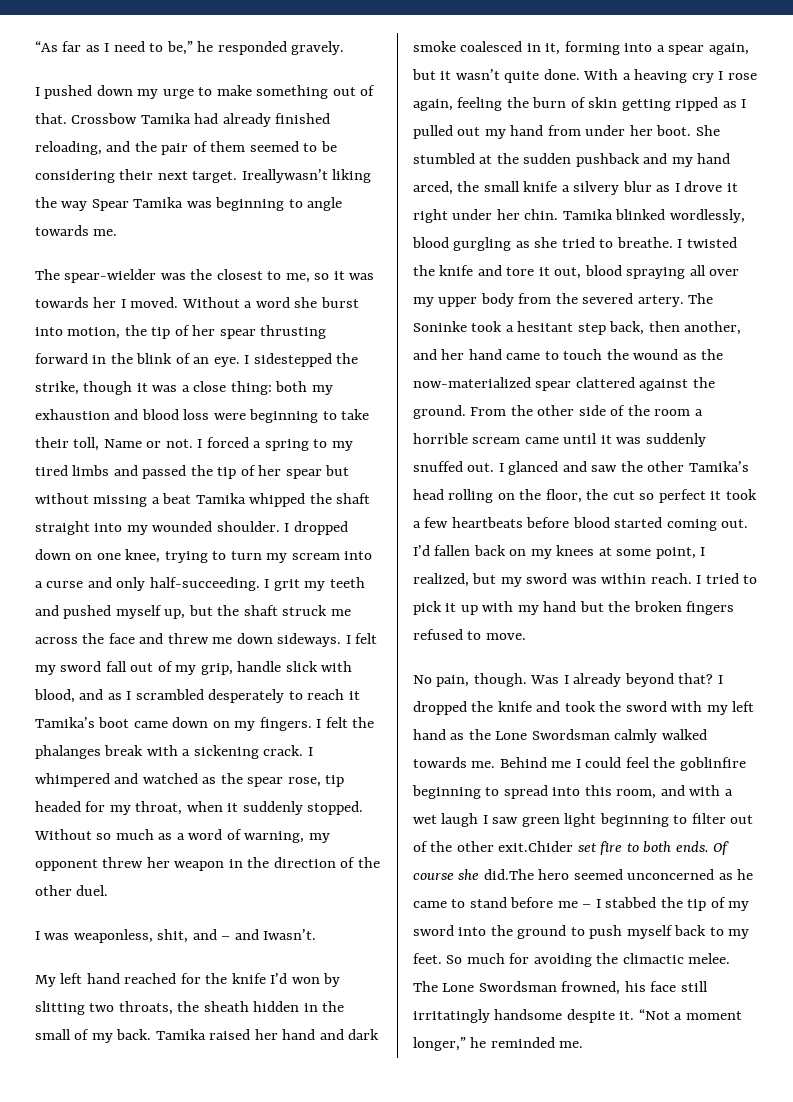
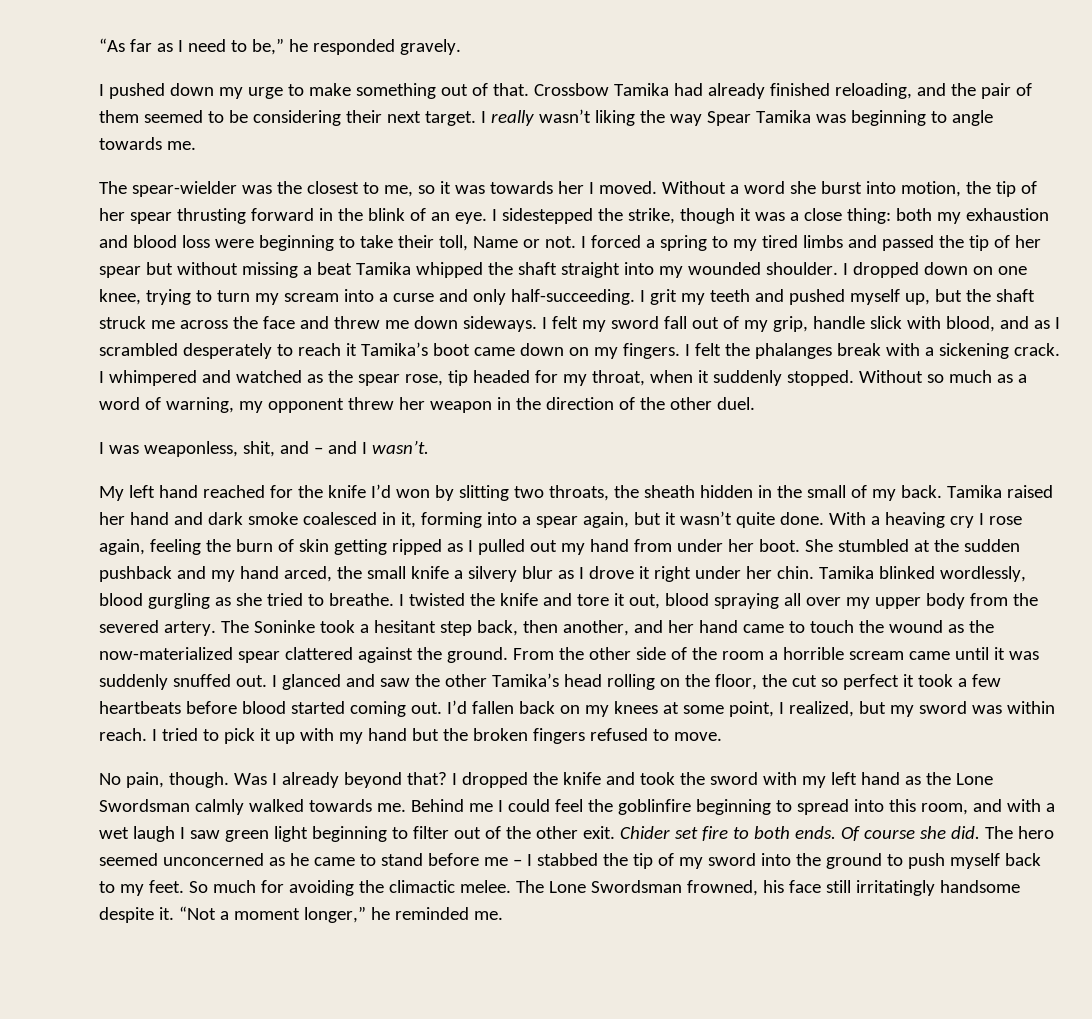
- Ireallywasn’t liking the way Spear Tamika was beginning to angle towards me.
+ I really wasn’t liking the way Spear Tamika was beginning to angle towards me.
- I was weaponless, shit, and – and Iwasn’t.
+ I was weaponless, shit, and – and I wasn’t.
- Behind me I could feel the goblinfire beginning to spread into this room, and with a wet laugh I saw green light beginning to filter out of the other exit.Chider set fire to both ends.
+ Behind me I could feel the goblinfire beginning to spread into this room, and with a wet laugh I saw green light beginning to filter out of the other exit. Chider set fire to both ends.
- Of course she did.The hero seemed unconcerned as he came to stand before me – I stabbed the tip of my sword into the ground to push myself back to my feet.
+ Of course she did. The hero seemed unconcerned as he came to stand before me – I stabbed the tip of my sword into the ground to push myself back to my feet.

